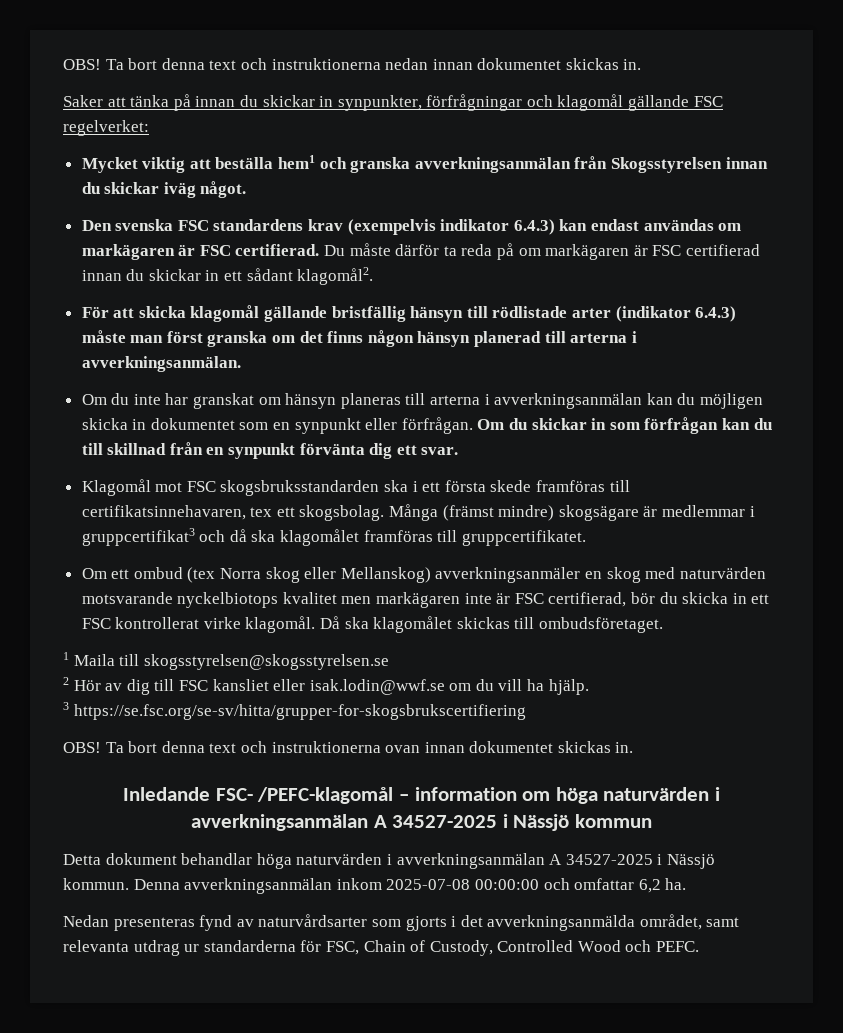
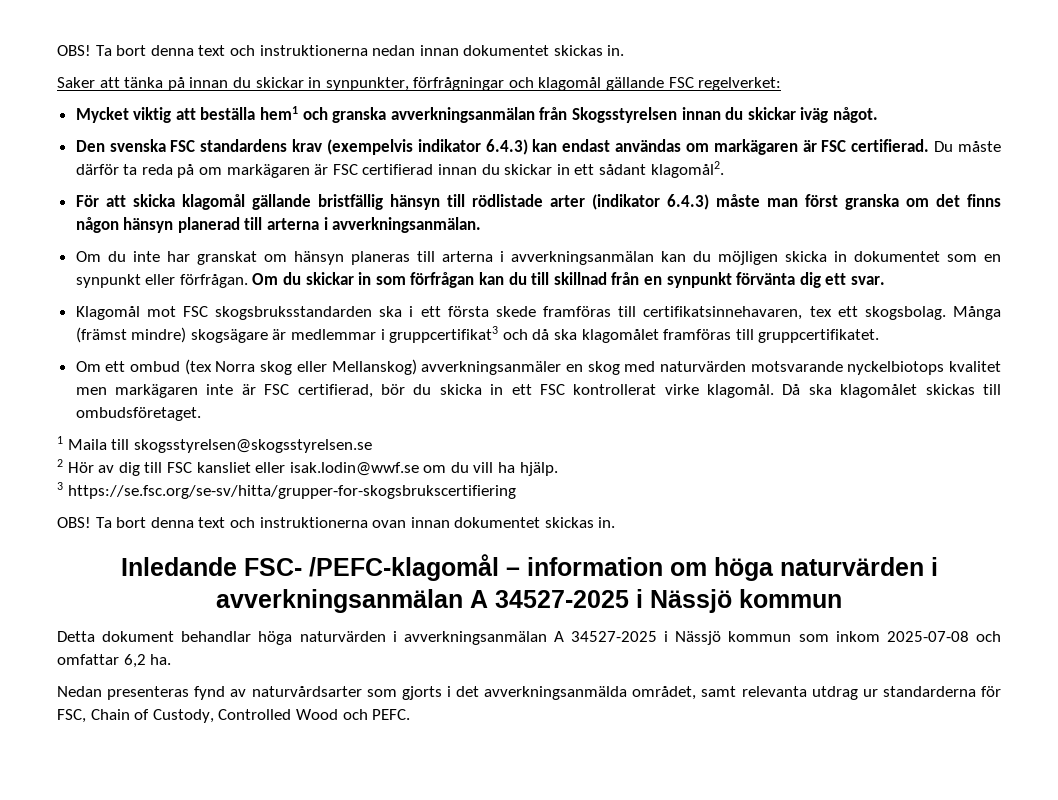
- Detta dokument behandlar höga naturvärden i avverkningsanmälan A 34527-2025 i Nässjö kommun. Denna avverkningsanmälan inkom 2025-07-08 00:00:00 och omfattar 6,2 ha.
+ Detta dokument behandlar höga naturvärden i avverkningsanmälan A 34527-2025 i Nässjö kommun som inkom 2025-07-08 och omfattar 6,2 ha.

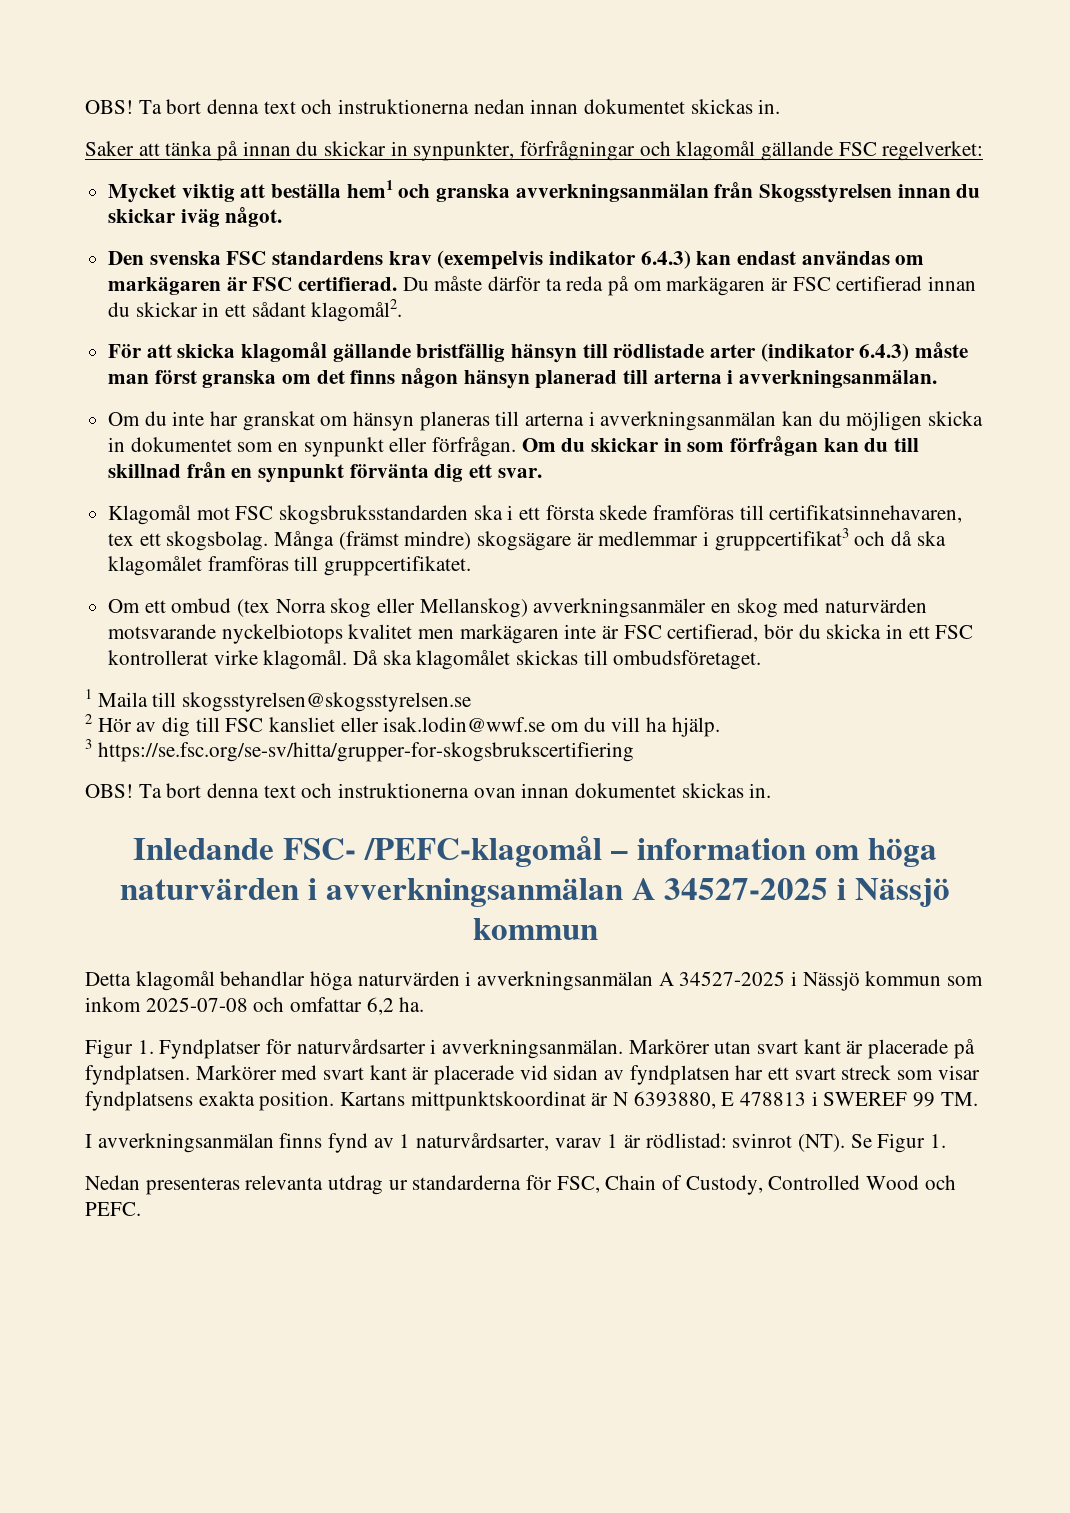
- Detta dokument behandlar höga naturvärden i avverkningsanmälan A 34527-2025 i Nässjö kommun som inkom 2025-07-08 och omfattar 6,2 ha.
+ Detta klagomål behandlar höga naturvärden i avverkningsanmälan A 34527-2025 i Nässjö kommun som inkom 2025-07-08 och omfattar 6,2 ha.
- Nedan presenteras fynd av naturvårdsarter som gjorts i det avverkningsanmälda området, samt relevanta utdrag ur standarderna för FSC, Chain of Custody, Controlled Wood och PEFC.
+ Figur 1. Fyndplatser för naturvårdsarter i avverkningsanmälan. Markörer utan svart kant är placerade på fyndplatsen. Markörer med svart kant är placerade vid sidan av fyndplatsen har ett svart streck som visar fyndplatsens exakta position. Kartans mittpunktskoordinat är N 6393880, E 478813 i SWEREF 99 TM.
+ I avverkningsanmälan finns fynd av 1 naturvårdsarter, varav 1 är rödlistad: svinrot (NT). Se Figur 1.
+ Nedan presenteras relevanta utdrag ur standarderna för FSC, Chain of Custody, Controlled Wood och PEFC.

